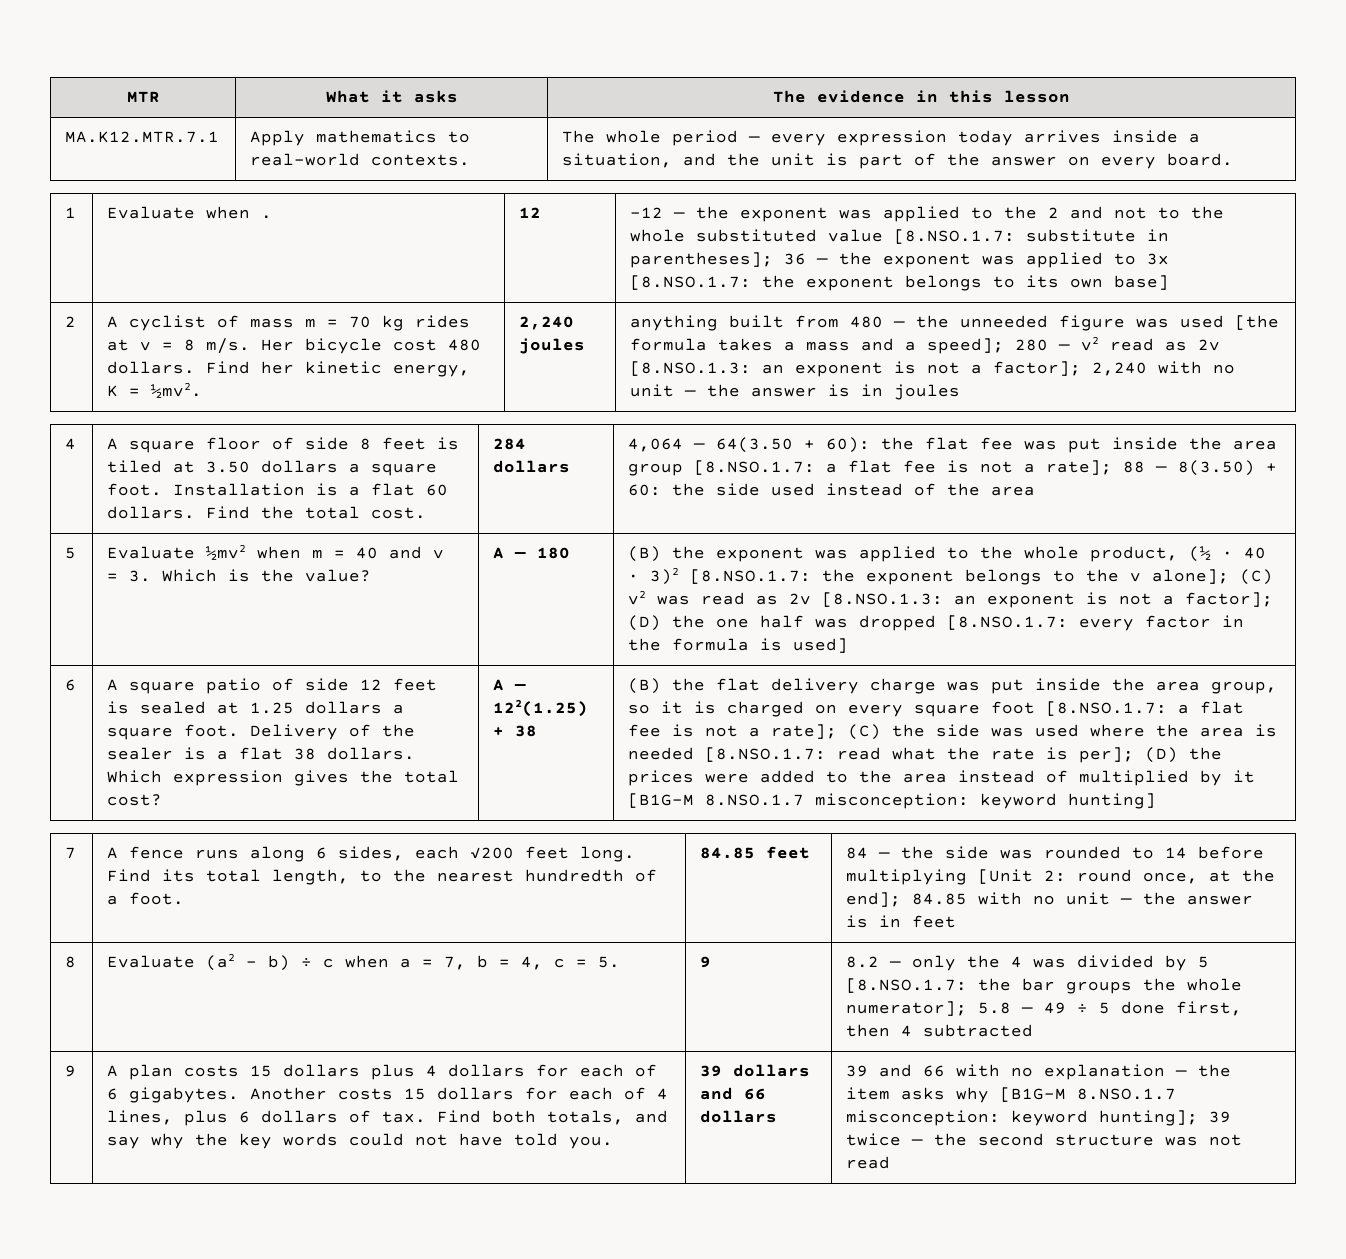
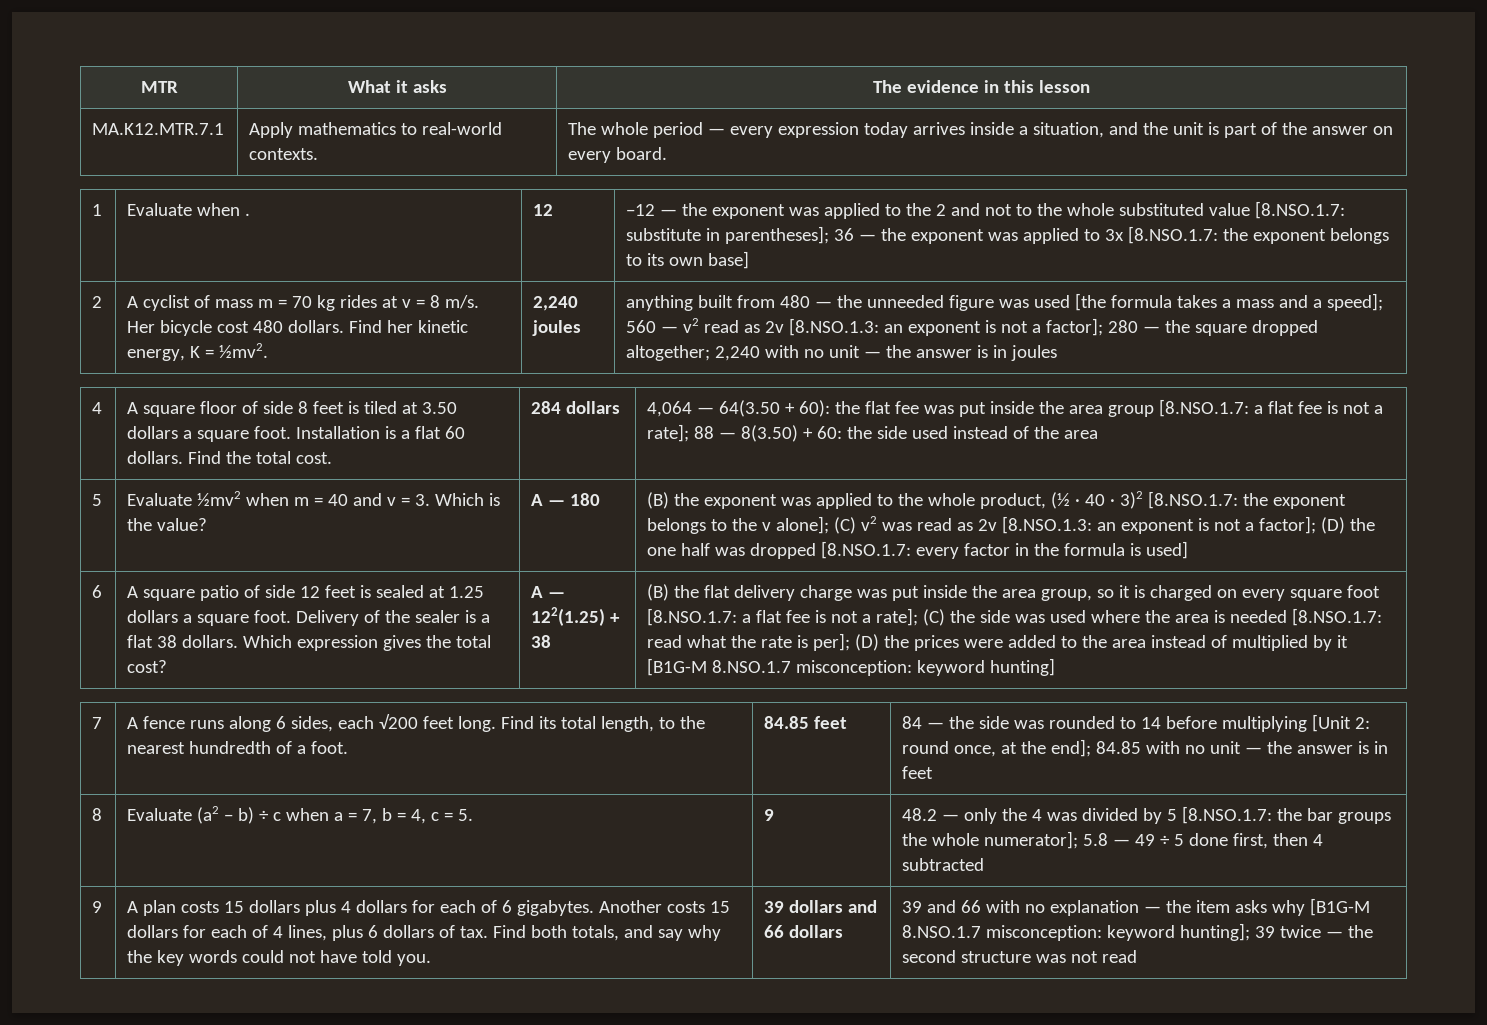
- anything built from 480 — the unneeded figure was used [the formula takes a mass and a speed]; 280 — v2 read as 2v [8.NSO.1.3: an exponent is not a factor]; 2,240 with no unit — the answer is in joules
+ anything built from 480 — the unneeded figure was used [the formula takes a mass and a speed]; 560 — v2 read as 2v [8.NSO.1.3: an exponent is not a factor]; 280 — the square dropped altogether; 2,240 with no unit — the answer is in joules
- 8.2 — only the 4 was divided by 5 [8.NSO.1.7: the bar groups the whole numerator]; 5.8 — 49 ÷ 5 done first, then 4 subtracted
+ 48.2 — only the 4 was divided by 5 [8.NSO.1.7: the bar groups the whole numerator]; 5.8 — 49 ÷ 5 done first, then 4 subtracted

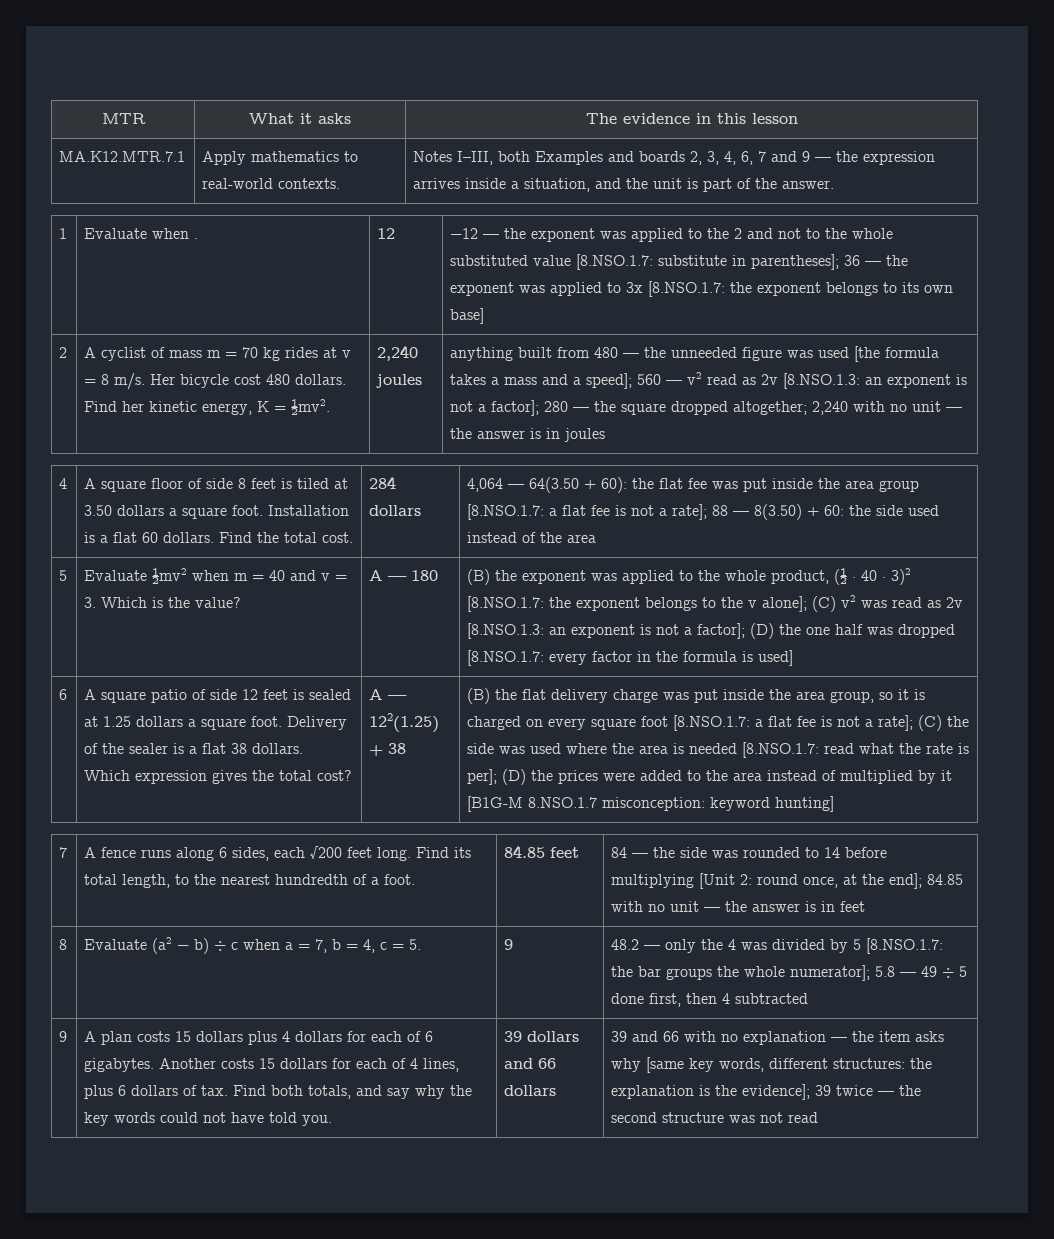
- MA.K12.MTR.7.1 | Apply mathematics to real-world contexts. | The whole period — every expression today arrives inside a situation, and the unit is part of the answer on every board.
+ MA.K12.MTR.7.1 | Apply mathematics to real-world contexts. | Notes I–III, both Examples and boards 2, 3, 4, 6, 7 and 9 — the expression arrives inside a situation, and the unit is part of the answer.
- 39 and 66 with no explanation — the item asks why [B1G-M 8.NSO.1.7 misconception: keyword hunting]; 39 twice — the second structure was not read
+ 39 and 66 with no explanation — the item asks why [same key words, different structures: the explanation is the evidence]; 39 twice — the second structure was not read

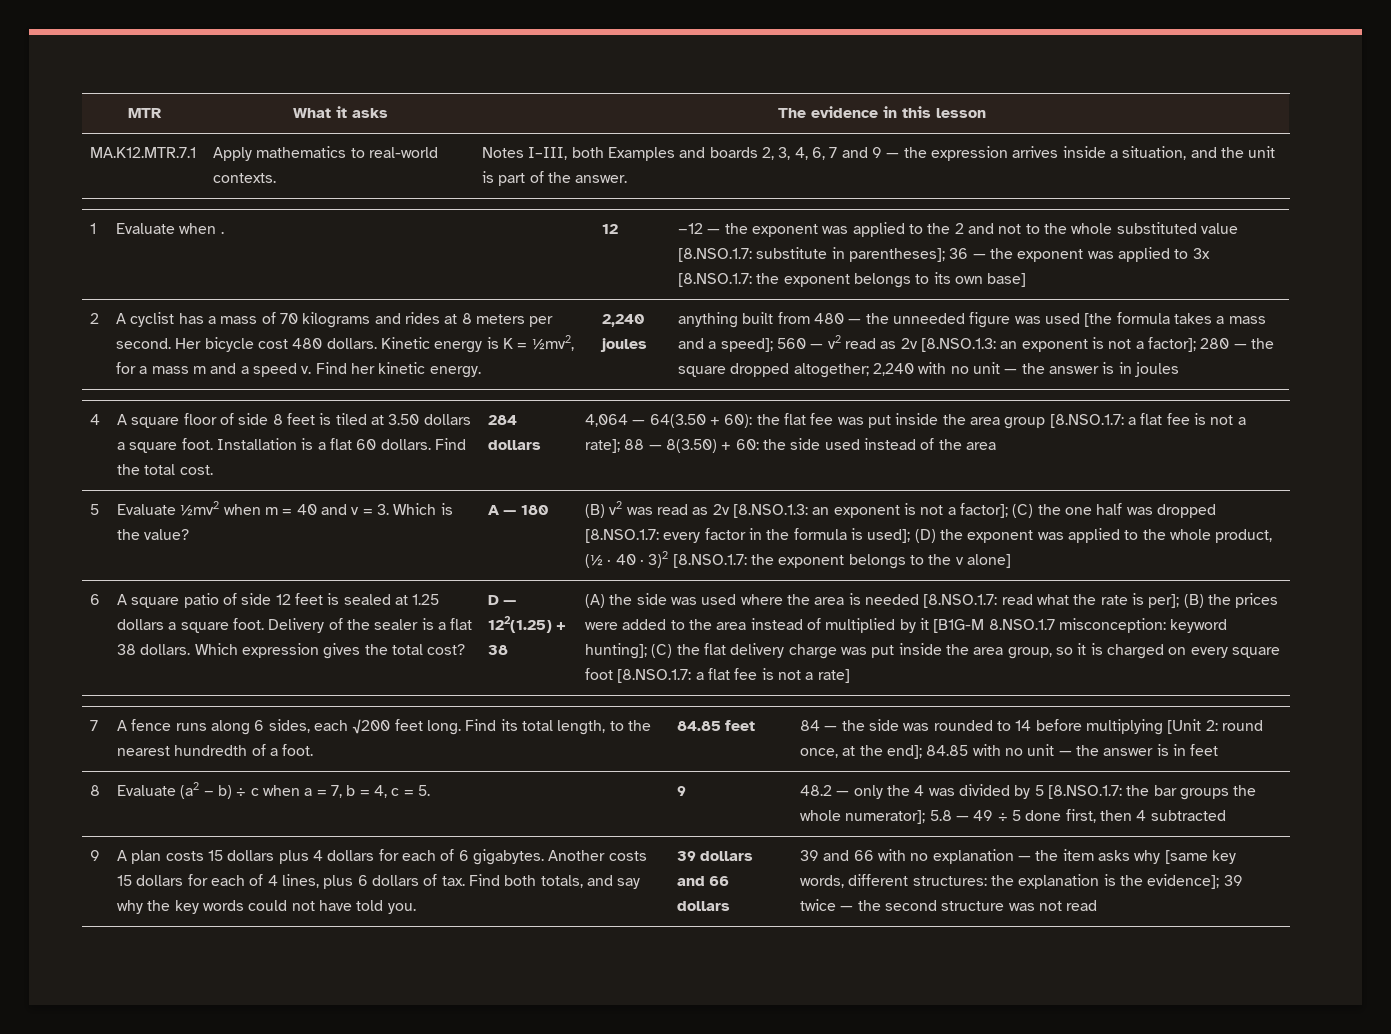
- A cyclist of mass m = 70 kg rides at v = 8 m/s.
+ A cyclist has a mass of 70 kilograms and rides at 8 meters per second.
- Find her kinetic energy, K = ½mv2.
+ Kinetic energy is K = ½mv2, for a mass m and a speed v. Find her kinetic energy.
- (B) the exponent was applied to the whole product, (½ · 40 · 3)2 [8.NSO.1.7: the exponent belongs to the v alone]; (C) v2 was read as 2v [8.NSO.1.3: an exponent is not a factor]; (D) the one half was dropped [8.NSO.1.7: every factor in the formula is used]
+ (B) v2 was read as 2v [8.NSO.1.3: an exponent is not a factor]; (C) the one half was dropped [8.NSO.1.7: every factor in the formula is used]; (D) the exponent was applied to the whole product, (½ · 40 · 3)2 [8.NSO.1.7: the exponent belongs to the v alone]
- A — 122(1.25) + 38
+ D — 122(1.25) + 38
- (B) the flat delivery charge was put inside the area group, so it is charged on every square foot [8.NSO.1.7: a flat fee is not a rate]; (C) the side was used where the area is needed [8.NSO.1.7: read what the rate is per]; (D) the prices were added to the area instead of multiplied by it [B1G-M 8.NSO.1.7 misconception: keyword hunting]
+ (A) the side was used where the area is needed [8.NSO.1.7: read what the rate is per]; (B) the prices were added to the area instead of multiplied by it [B1G-M 8.NSO.1.7 misconception: keyword hunting]; (C) the flat delivery charge was put inside the area group, so it is charged on every square foot [8.NSO.1.7: a flat fee is not a rate]

